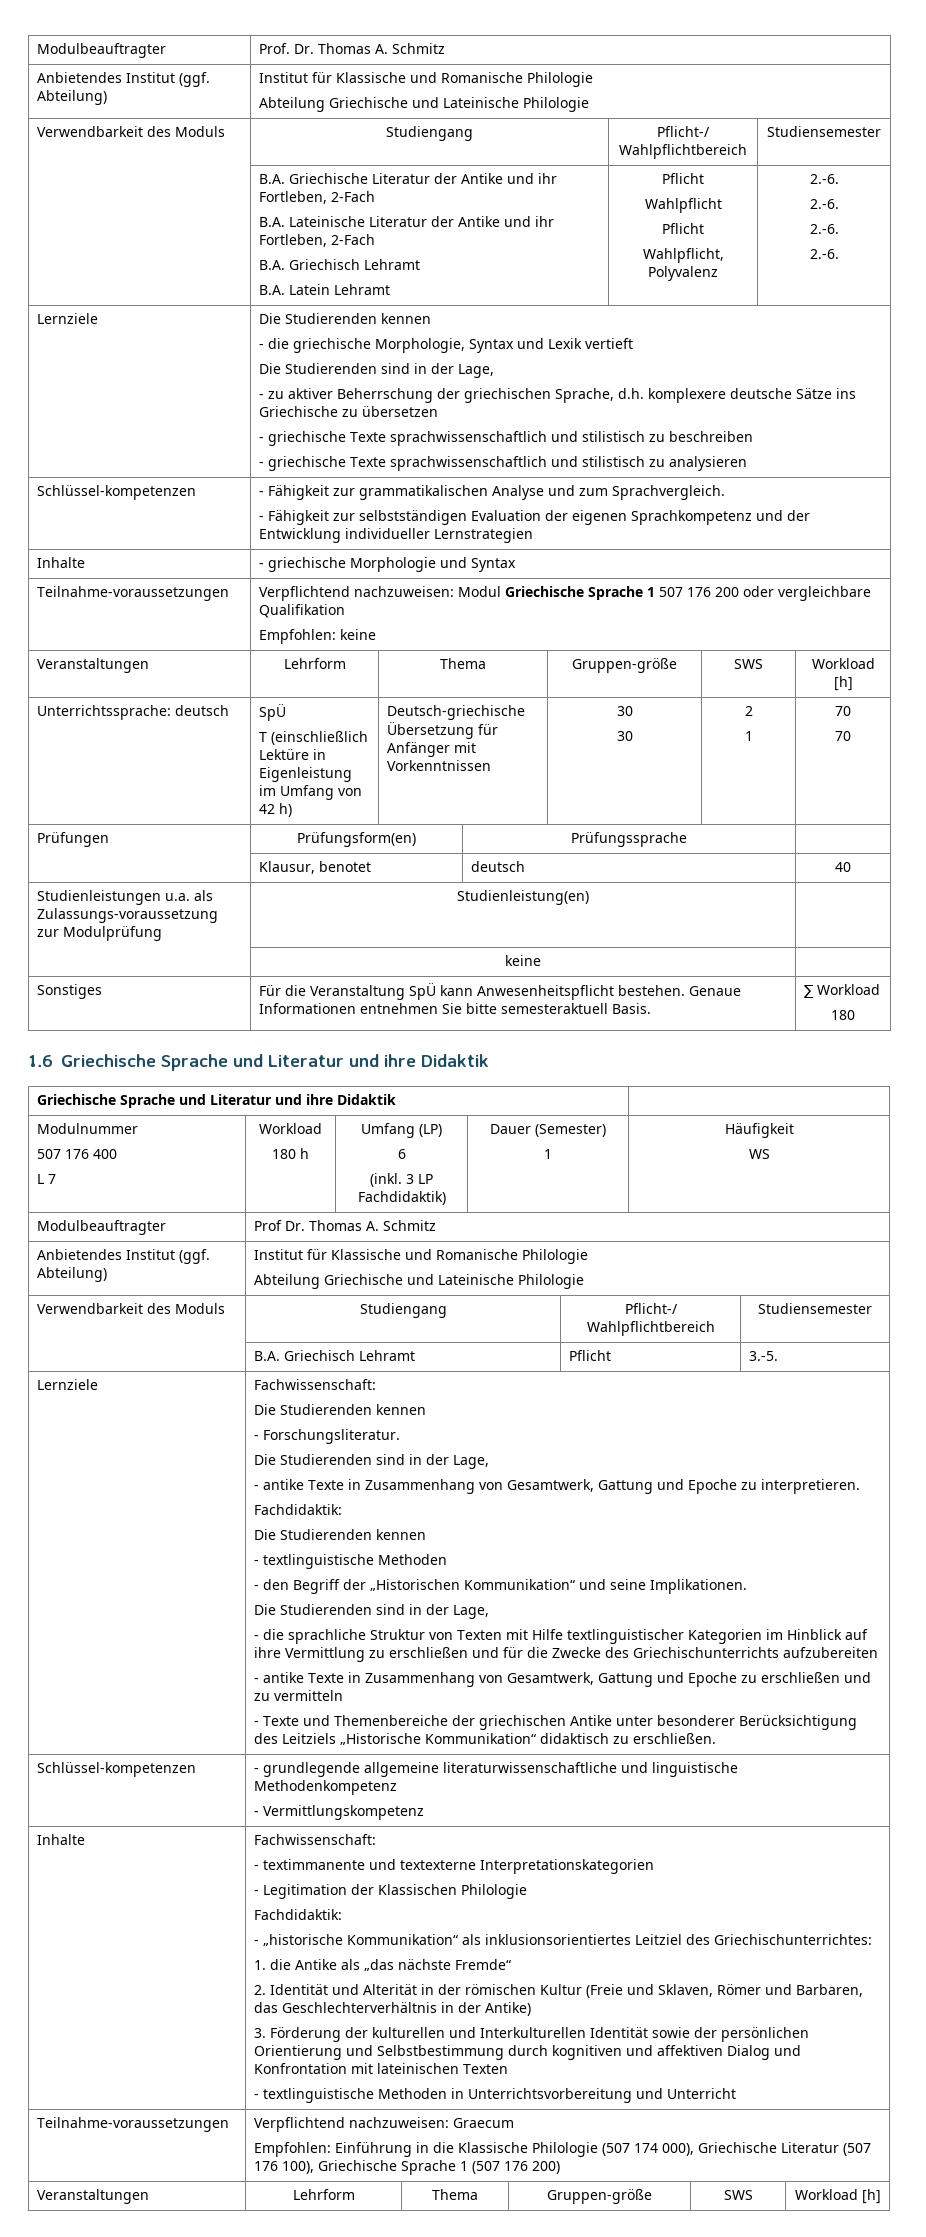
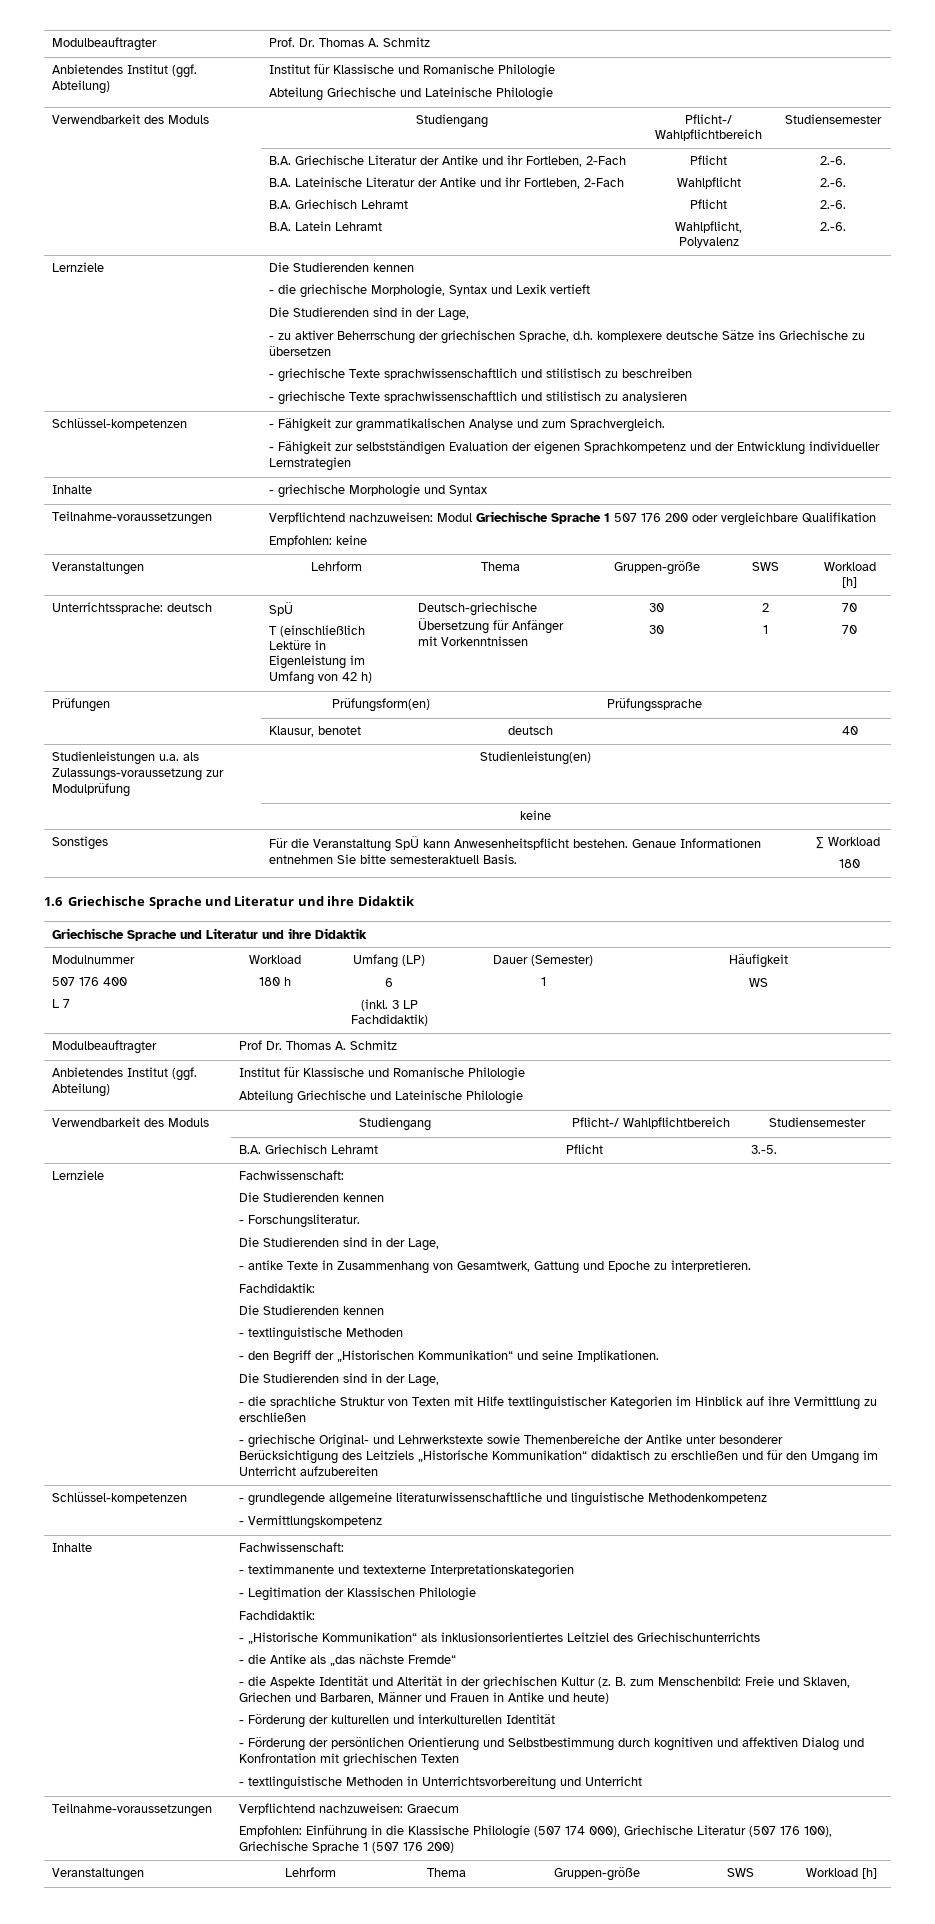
- - die sprachliche Struktur von Texten mit Hilfe textlinguistischer Kategorien im Hinblick auf ihre Vermittlung zu erschließen und für die Zwecke des Griechischunterrichts aufzubereiten
- - antike Texte in Zusammenhang von Gesamtwerk, Gattung und Epoche zu erschließen und zu vermitteln
- - Texte und Themenbereiche der griechischen Antike unter besonderer Berücksichtigung des Leitziels „Historische Kommunikation“ didaktisch zu erschließen.
+ - die sprachliche Struktur von Texten mit Hilfe textlinguistischer Kategorien im Hinblick auf ihre Vermittlung zu erschließen
+ - griechische Original- und Lehrwerkstexte sowie Themenbereiche der Antike unter besonderer Berücksichtigung des Leitziels „Historische Kommunikation“ didaktisch zu erschließen und für den Umgang im Unterricht aufzubereiten
- - „historische Kommunikation“ als inklusionsorientiertes Leitziel des Griechischunterrichtes:
- 1. die Antike als „das nächste Fremde“
+ - „Historische Kommunikation“ als inklusionsorientiertes Leitziel des Griechischunterrichts
+ - die Antike als „das nächste Fremde“
- 2. Identität und Alterität in der römischen Kultur (Freie und Sklaven, Römer und Barbaren, das Geschlechterverhältnis in der Antike)
- 3. Förderung der kulturellen und Interkulturellen Identität sowie der persönlichen Orientierung und Selbstbestimmung durch kognitiven und affektiven Dialog und Konfrontation mit lateinischen Texten
+ - die Aspekte Identität und Alterität in der griechischen Kultur (z. B. zum Menschenbild: Freie und Sklaven, Griechen und Barbaren, Männer und Frauen in Antike und heute)
+ - Förderung der kulturellen und interkulturellen Identität
+ - Förderung der persönlichen Orientierung und Selbstbestimmung durch kognitiven und affektiven Dialog und Konfrontation mit griechischen Texten

